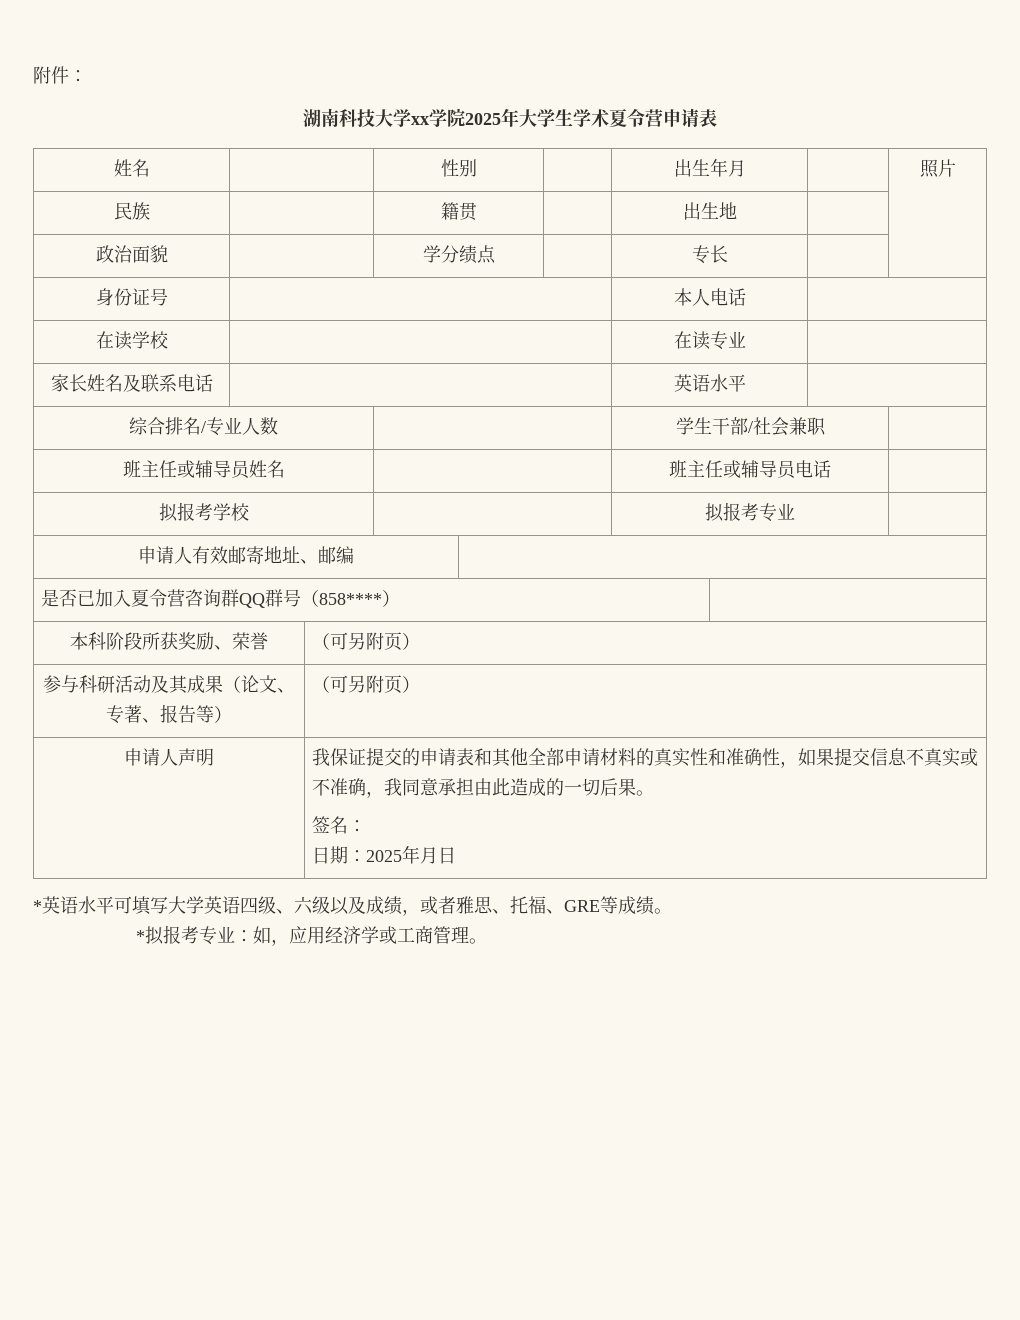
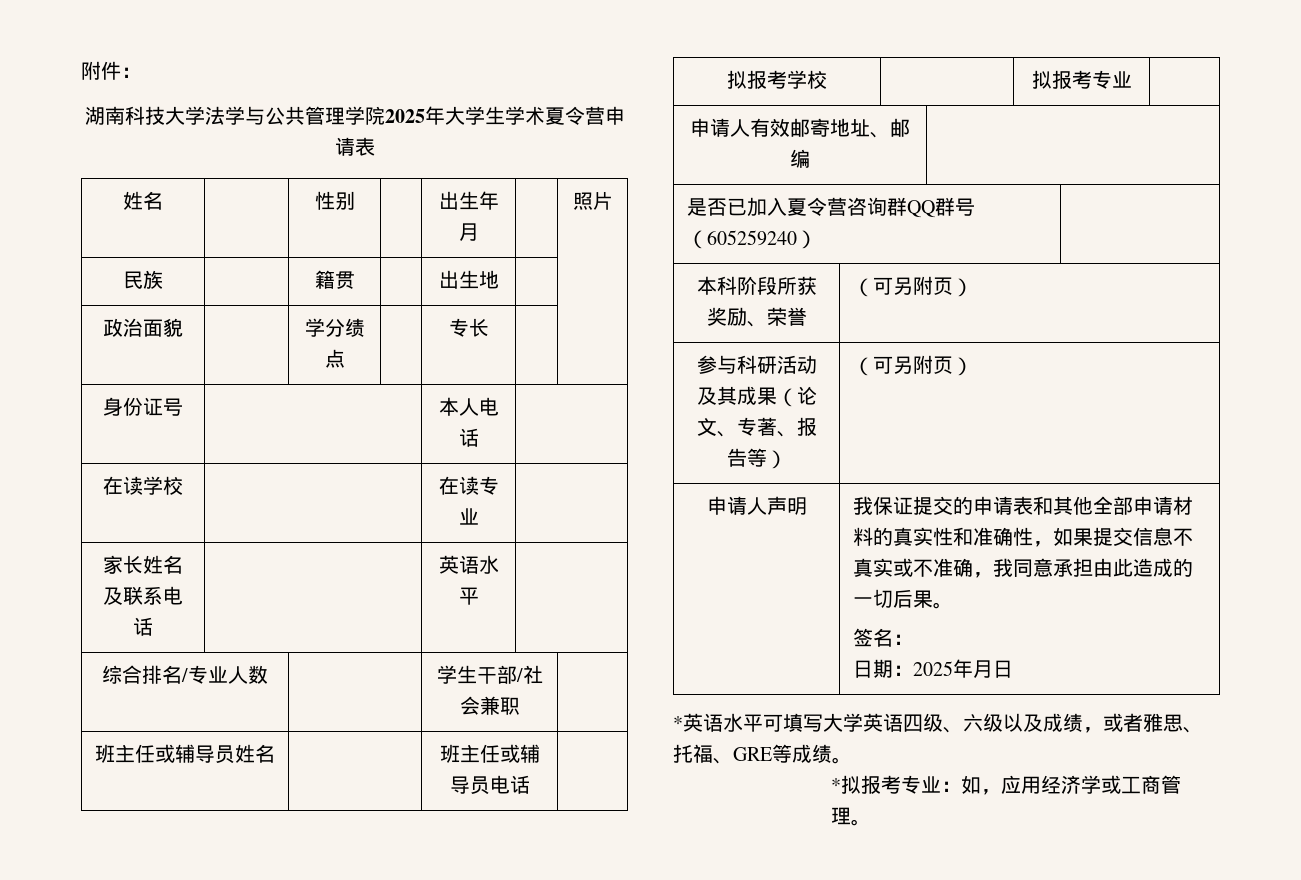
- 湖南科技大学xx学院2025年大学生学术夏令营申请表
+ 湖南科技大学法学与公共管理学院2025年大学生学术夏令营申请表
- 是否已加入夏令营咨询群QQ群号（858****） |
+ 是否已加入夏令营咨询群QQ群号（605259240） |

